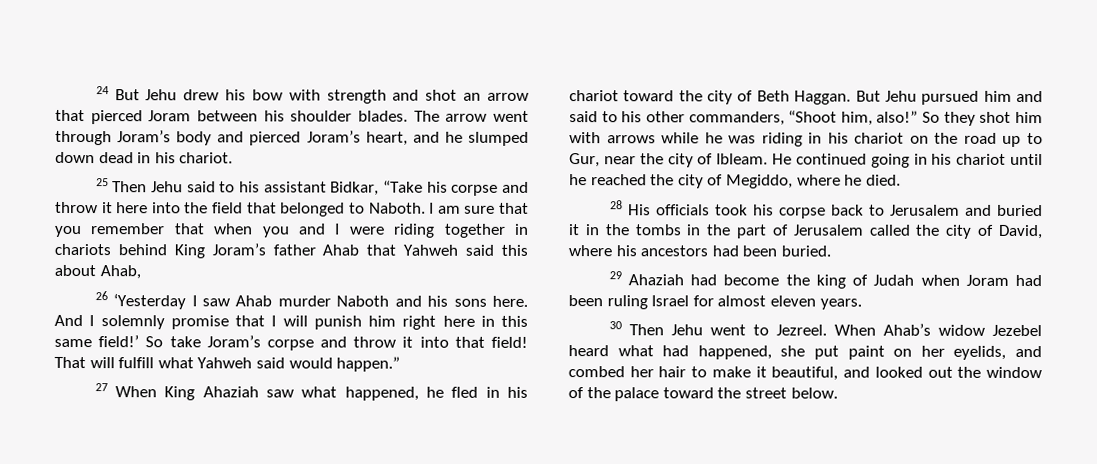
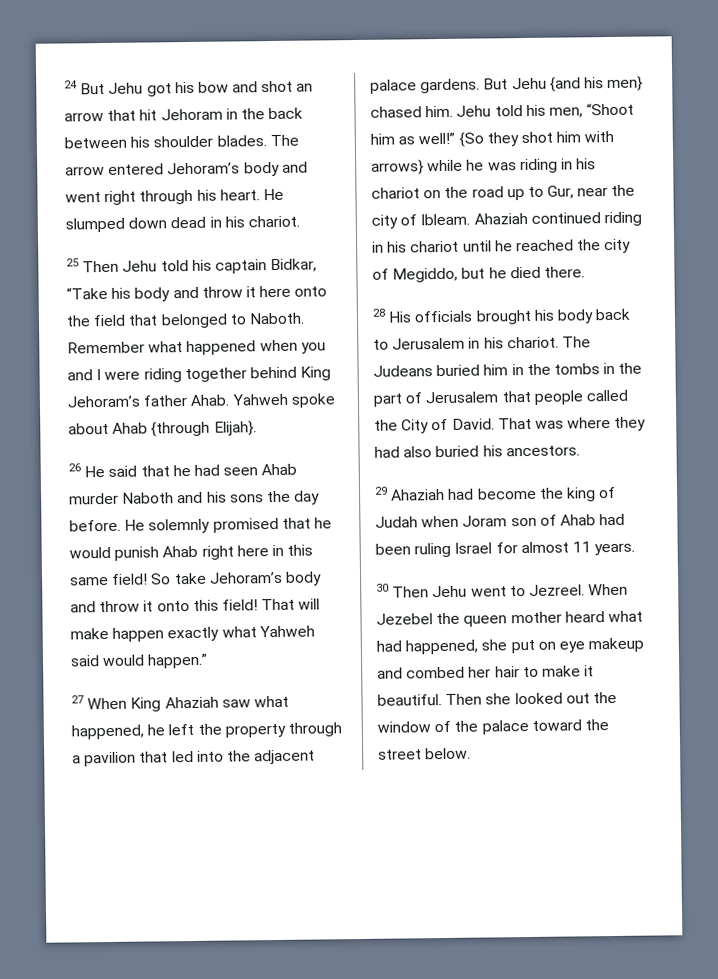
- 24 But Jehu drew his bow with strength and shot an arrow that pierced Joram between his shoulder blades.
+ 24 But Jehu got his bow and shot an arrow that hit Jehoram in the back between his shoulder blades.
- The arrow went through Joram’s body and pierced Joram’s heart, and he slumped down dead in his chariot.
+ The arrow entered Jehoram’s body and went right through his heart. He slumped down dead in his chariot.
- 25 Then Jehu said to his assistant Bidkar, “Take his corpse and throw it here into the field that belonged to Naboth.
+ 25 Then Jehu told his captain Bidkar, “Take his body and throw it here onto the field that belonged to Naboth.
- I am sure that you remember that when you and I were riding together in chariots behind King Joram’s father Ahab that Yahweh said this about Ahab,
- 26 ‘Yesterday I saw Ahab murder Naboth and his sons here. And I solemnly promise that I will punish him right here in this same field!’
+ Remember what happened when you and I were riding together behind King Jehoram’s father Ahab. Yahweh spoke about Ahab {through Elijah}.
+ 26 He said that he had seen Ahab murder Naboth and his sons the day before. He solemnly promised that he would punish Ahab right here in this same field!
- So take Joram’s corpse and throw it into that field!
+ So take Jehoram’s body and throw it onto this field!
- That will fulfill what Yahweh said would happen.”
+ That will make happen exactly what Yahweh said would happen.”
- 27 When King Ahaziah saw what happened, he fled in his chariot toward the city of Beth Haggan. But Jehu pursued him and said to his other commanders, “Shoot him, also!” So they shot him with arrows while he was riding in his chariot on the road up to Gur, near the city of Ibleam.
+ 27 When King Ahaziah saw what happened, he left the property through a pavilion that led into the adjacent palace gardens. But Jehu {and his men} chased him. Jehu told his men, “Shoot him as well!” {So they shot him with arrows} while he was riding in his chariot on the road up to Gur, near the city of Ibleam.
- He continued going in his chariot until he reached the city of Megiddo, where he died.
+ Ahaziah continued riding in his chariot until he reached the city of Megiddo, but he died there.
- 28 His officials took his corpse back to Jerusalem and buried it in the tombs in the part of Jerusalem called the city of David, where his ancestors had been buried.
+ 28 His officials brought his body back to Jerusalem in his chariot. The Judeans buried him in the tombs in the part of Jerusalem that people called the City of David. That was where they had also buried his ancestors.
- 29 Ahaziah had become the king of Judah when Joram had been ruling Israel for almost eleven years.
+ 29 Ahaziah had become the king of Judah when Joram son of Ahab had been ruling Israel for almost 11 years.
- When Ahab’s widow Jezebel heard what had happened, she put paint on her eyelids, and combed her hair to make it beautiful, and looked out the window of the palace toward the street below.
+ When Jezebel the queen mother heard what had happened, she put on eye makeup and combed her hair to make it beautiful. Then she looked out the window of the palace toward the street below.

